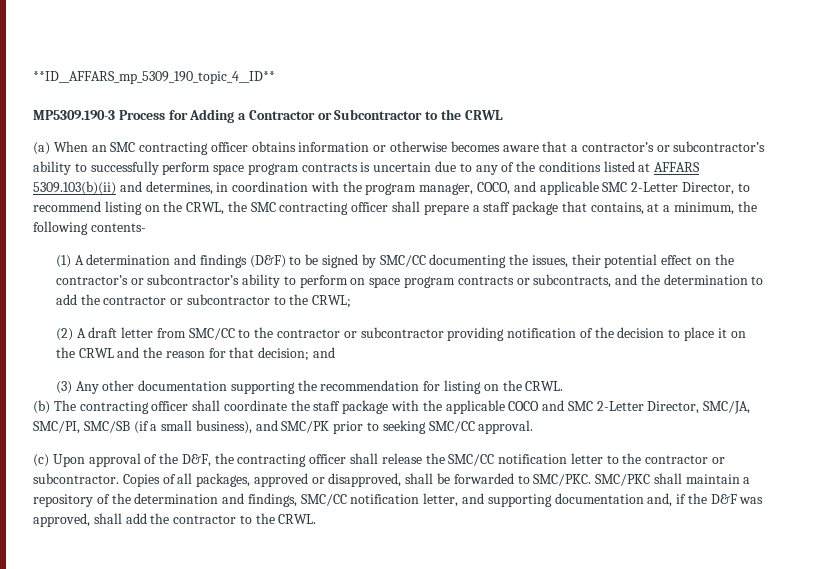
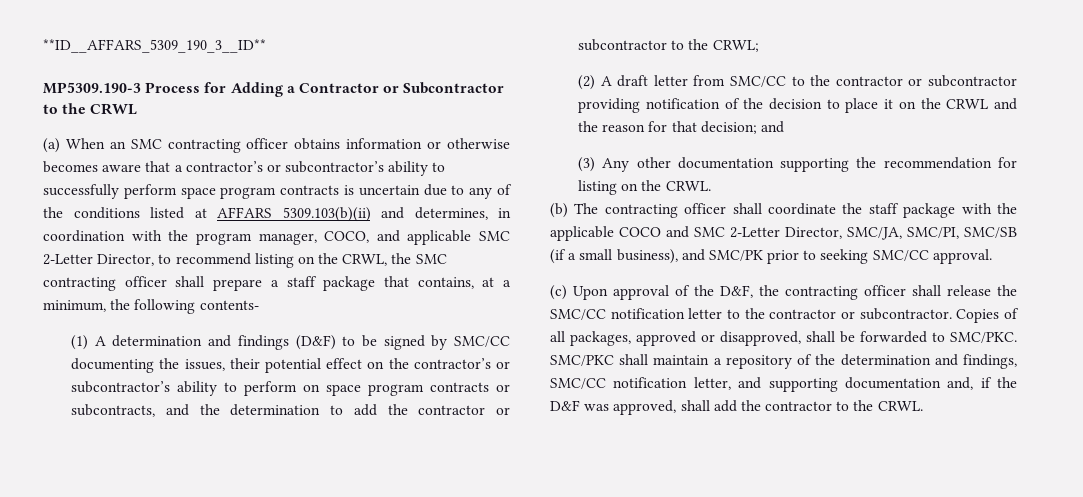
- **ID__AFFARS_mp_5309_190_topic_4__ID**
+ **ID__AFFARS_5309_190_3__ID**

